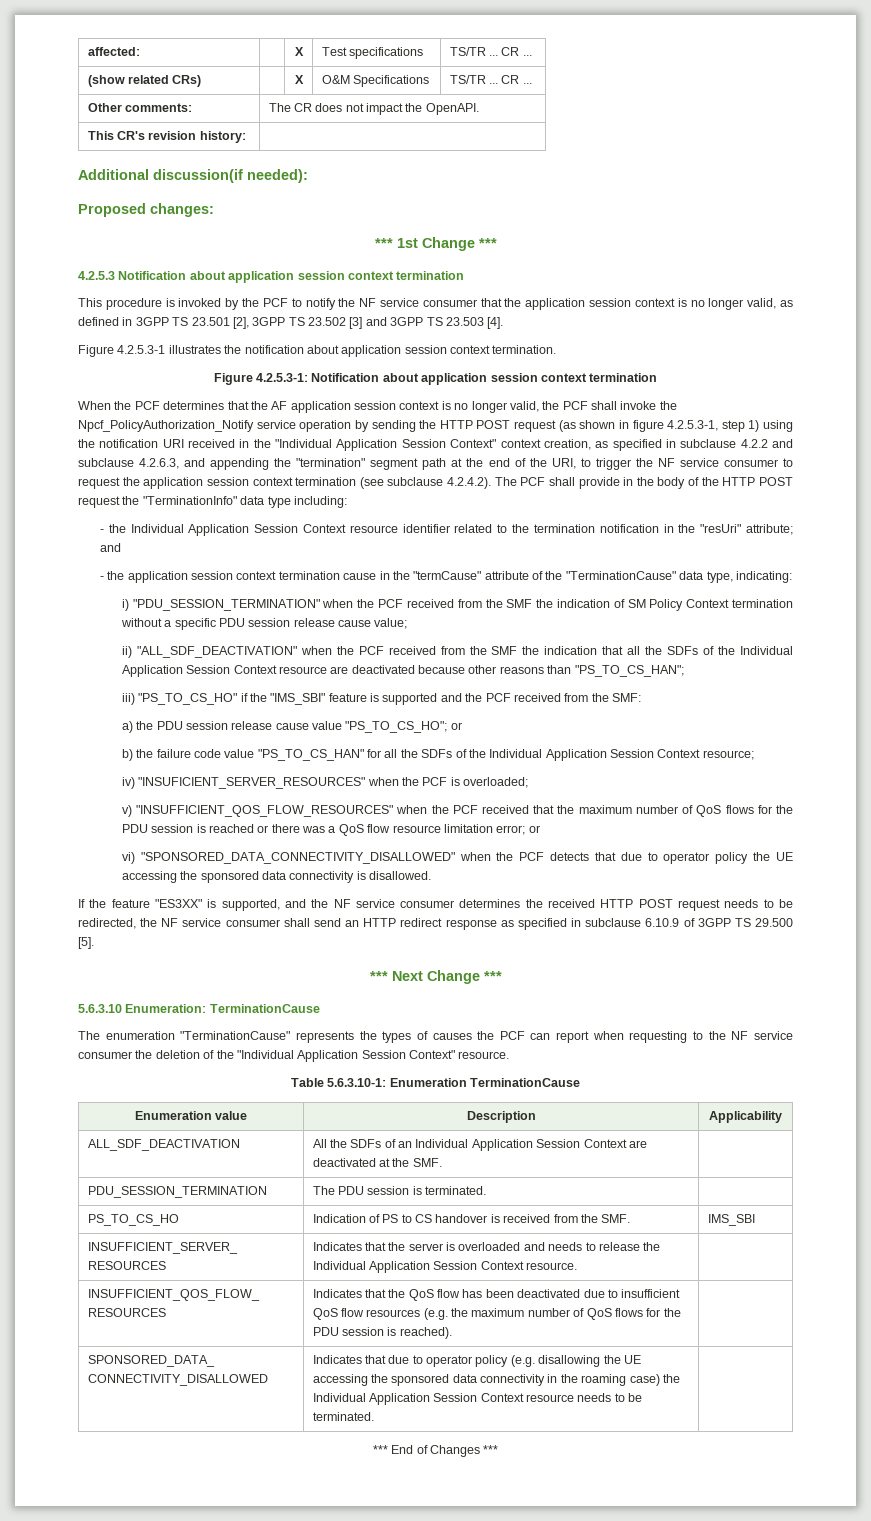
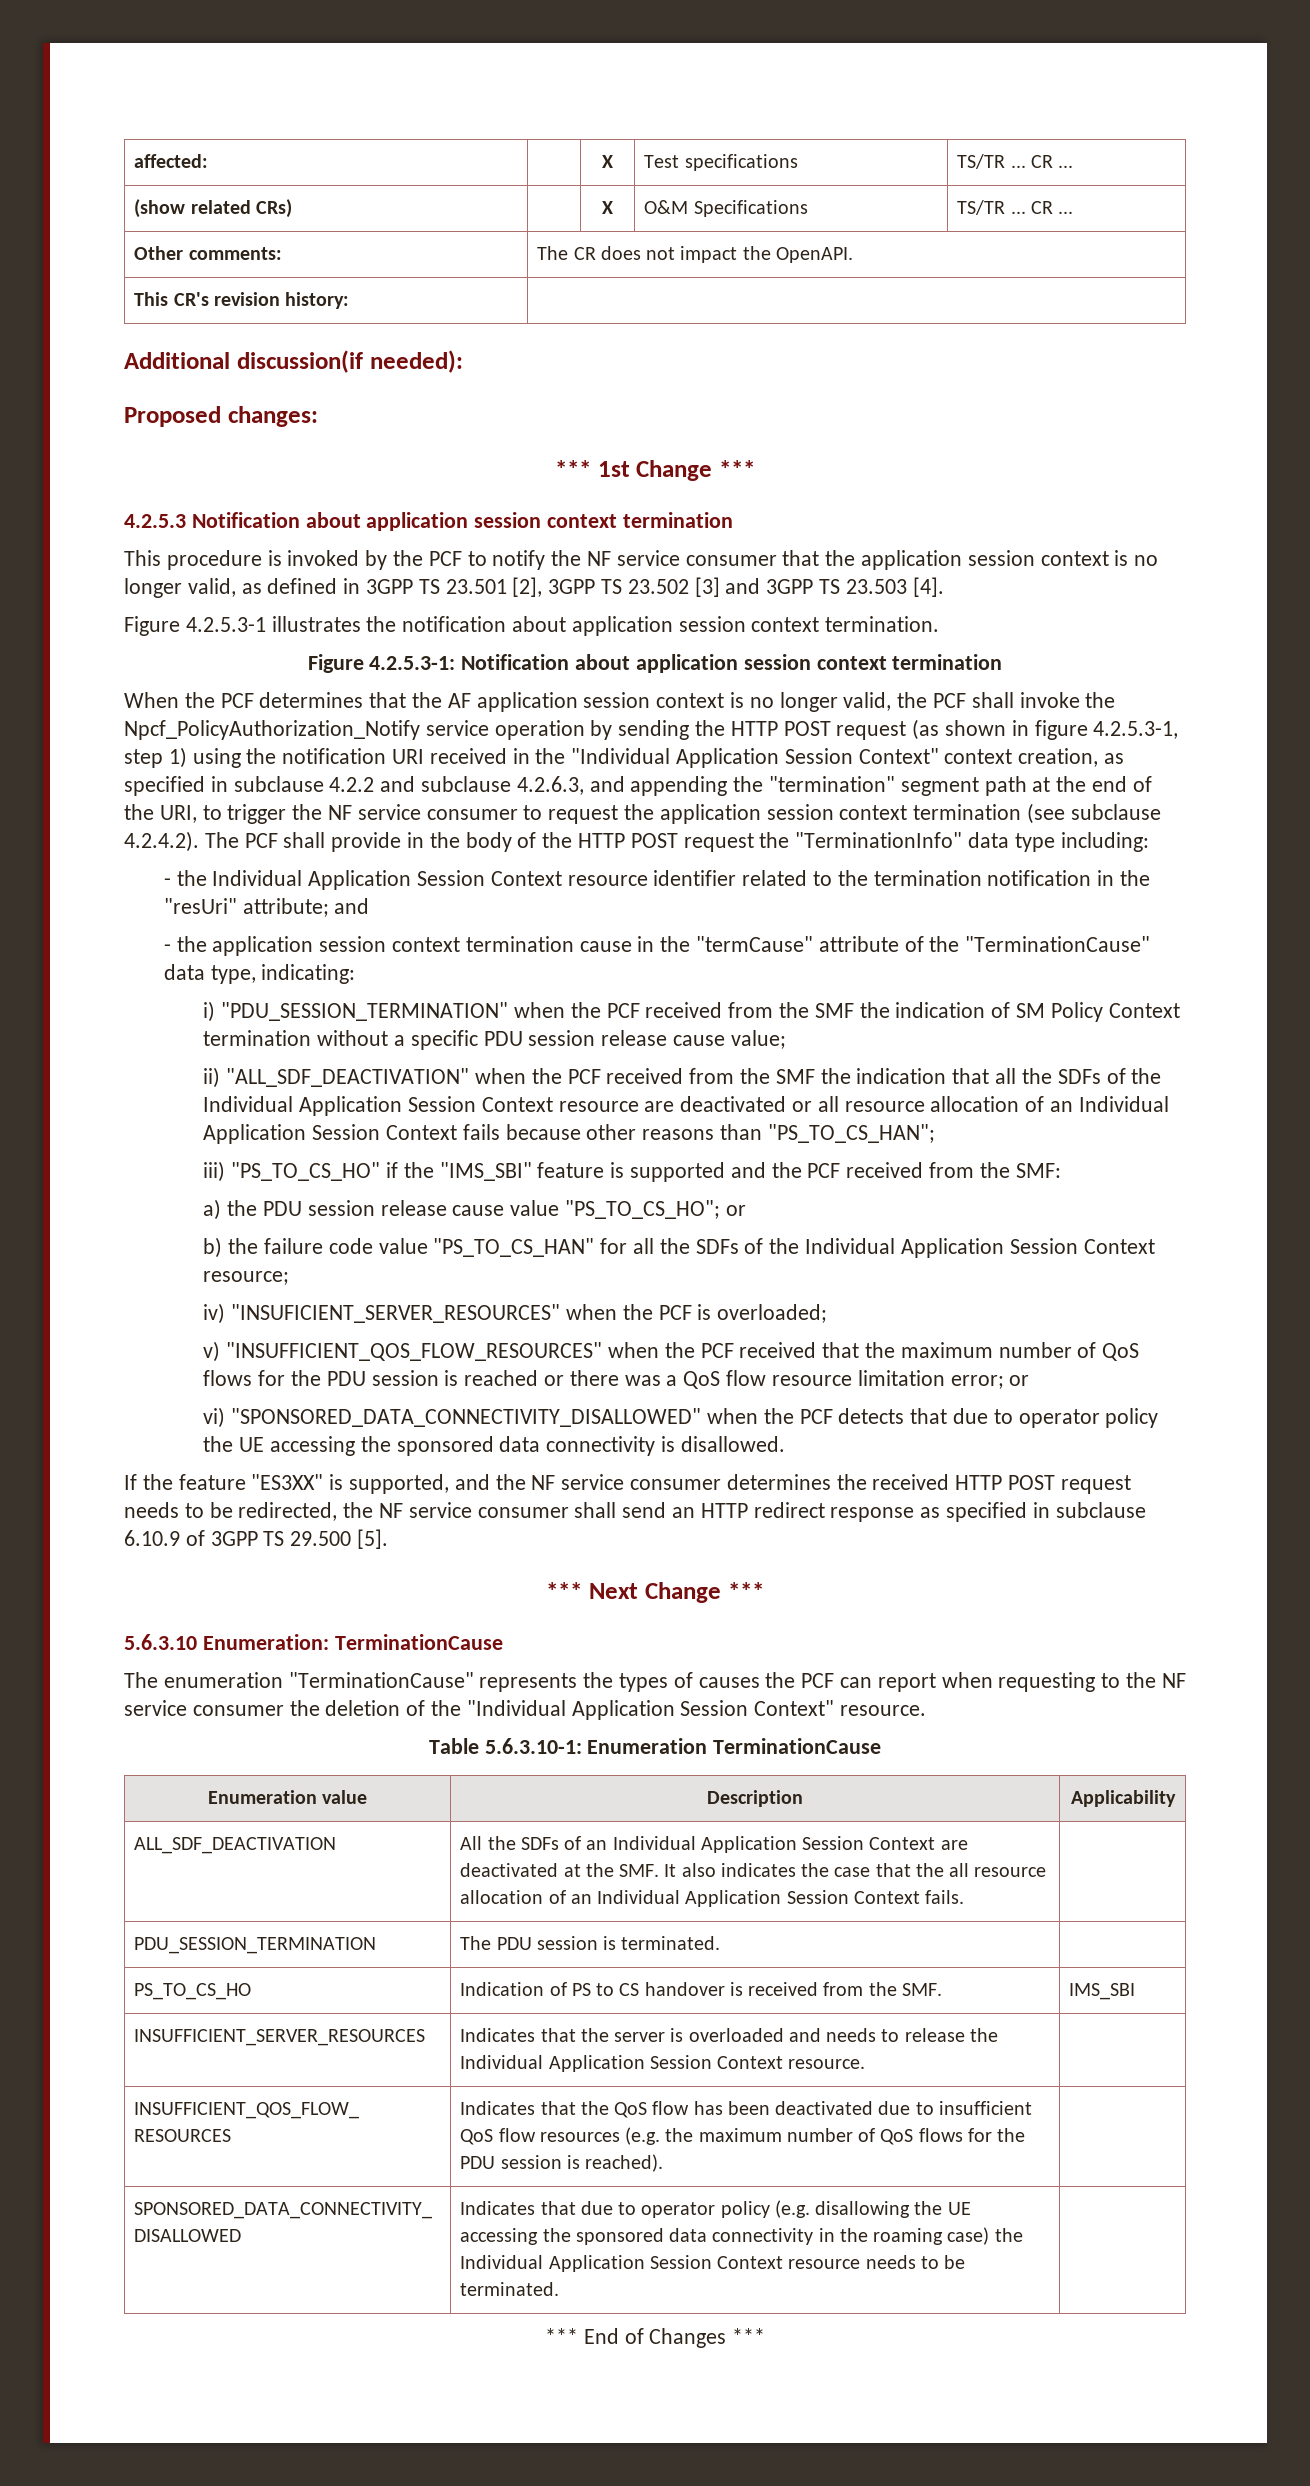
- ii) "ALL_SDF_DEACTIVATION" when the PCF received from the SMF the indication that all the SDFs of the Individual Application Session Context resource are deactivated because other reasons than "PS_TO_CS_HAN";
+ ii) "ALL_SDF_DEACTIVATION" when the PCF received from the SMF the indication that all the SDFs of the Individual Application Session Context resource are deactivated or all resource allocation of an Individual Application Session Context fails because other reasons than "PS_TO_CS_HAN";
- ALL_SDF_DEACTIVATION | All the SDFs of an Individual Application Session Context are deactivated at the SMF. |
+ ALL_SDF_DEACTIVATION | All the SDFs of an Individual Application Session Context are deactivated at the SMF. It also indicates the case that the all resource allocation of an Individual Application Session Context fails. |

